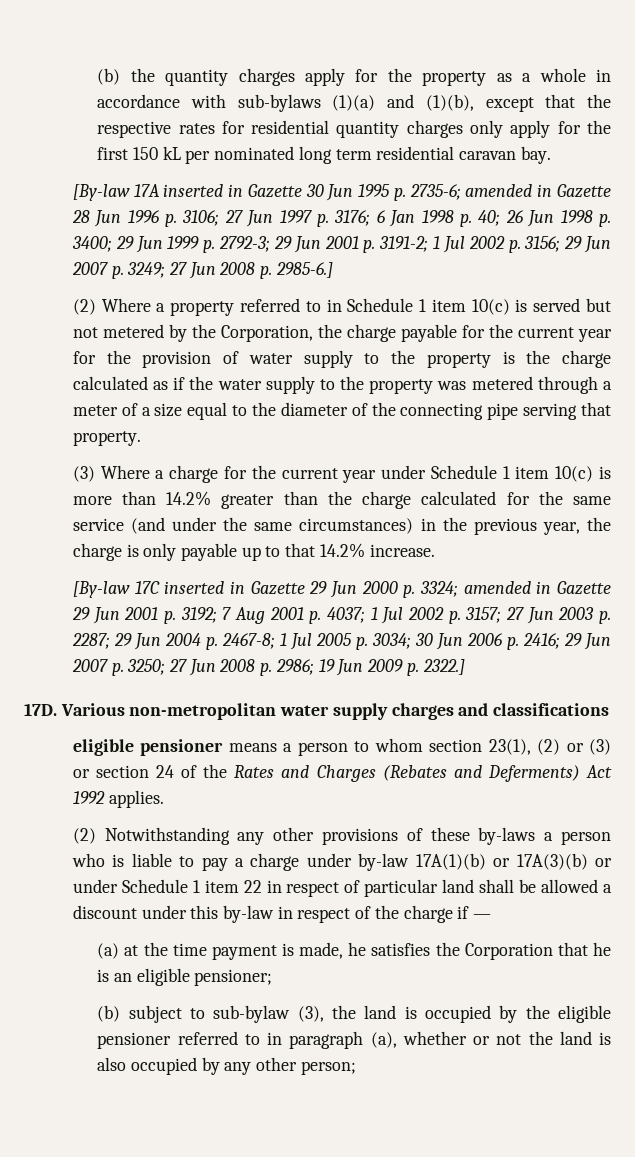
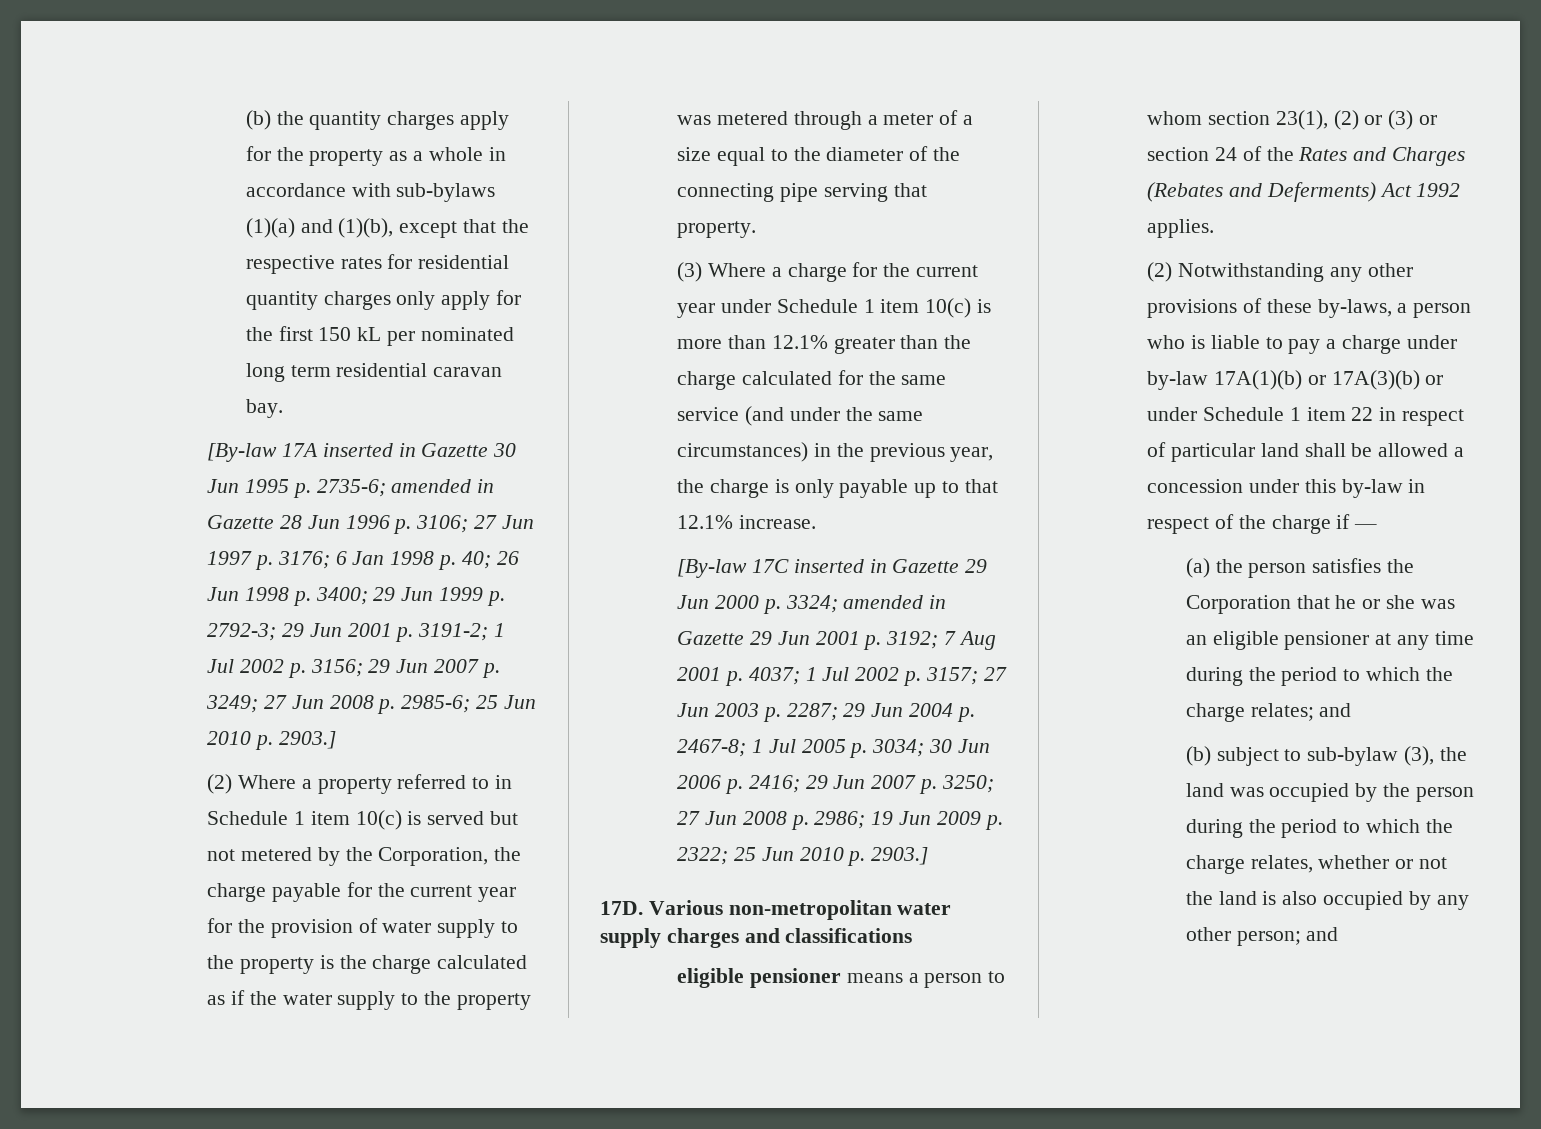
- [By-law 17A inserted in Gazette 30 Jun 1995 p. 2735-6; amended in Gazette 28 Jun 1996 p. 3106; 27 Jun 1997 p. 3176; 6 Jan 1998 p. 40; 26 Jun 1998 p. 3400; 29 Jun 1999 p. 2792-3; 29 Jun 2001 p. 3191-2; 1 Jul 2002 p. 3156; 29 Jun 2007 p. 3249; 27 Jun 2008 p. 2985-6.]
+ [By-law 17A inserted in Gazette 30 Jun 1995 p. 2735-6; amended in Gazette 28 Jun 1996 p. 3106; 27 Jun 1997 p. 3176; 6 Jan 1998 p. 40; 26 Jun 1998 p. 3400; 29 Jun 1999 p. 2792-3; 29 Jun 2001 p. 3191-2; 1 Jul 2002 p. 3156; 29 Jun 2007 p. 3249; 27 Jun 2008 p. 2985-6; 25 Jun 2010 p. 2903.]
- (3) Where a charge for the current year under Schedule 1 item 10(c) is more than 14.2% greater than the charge calculated for the same service (and under the same circumstances) in the previous year, the charge is only payable up to that 14.2% increase.
+ (3) Where a charge for the current year under Schedule 1 item 10(c) is more than 12.1% greater than the charge calculated for the same service (and under the same circumstances) in the previous year, the charge is only payable up to that 12.1% increase.
- 19 Jun 2009 p. 2322.]
+ 19 Jun 2009 p. 2322; 25 Jun 2010 p. 2903.]
- (2) Notwithstanding any other provisions of these by-laws a person who is liable to pay a charge under by-law 17A(1)(b) or 17A(3)(b) or under Schedule 1 item 22 in respect of particular land shall be allowed a discount under this by-law in respect of the charge if —
+ (2) Notwithstanding any other provisions of these by-laws, a person who is liable to pay a charge under by-law 17A(1)(b) or 17A(3)(b) or under Schedule 1 item 22 in respect of particular land shall be allowed a concession under this by-law in respect of the charge if —
- (a) at the time payment is made, he satisfies the Corporation that he is an eligible pensioner;
+ (a) the person satisfies the Corporation that he or she was an eligible pensioner at any time during the period to which the charge relates; and
- (b) subject to sub-bylaw (3), the land is occupied by the eligible pensioner referred to in paragraph (a), whether or not the land is also occupied by any other person;
+ (b) subject to sub-bylaw (3), the land was occupied by the person during the period to which the charge relates, whether or not the land is also occupied by any other person; and

